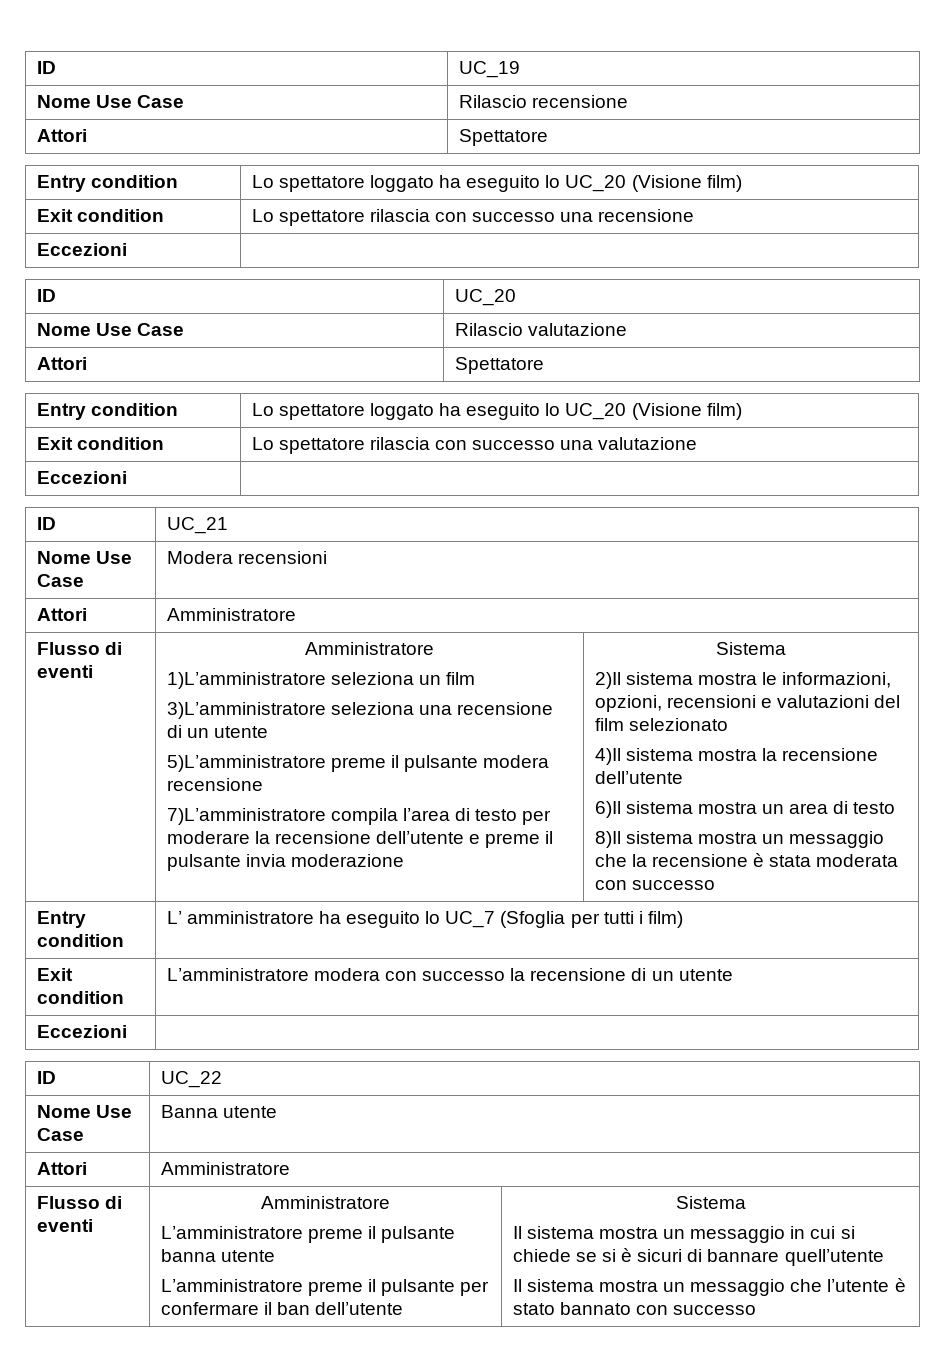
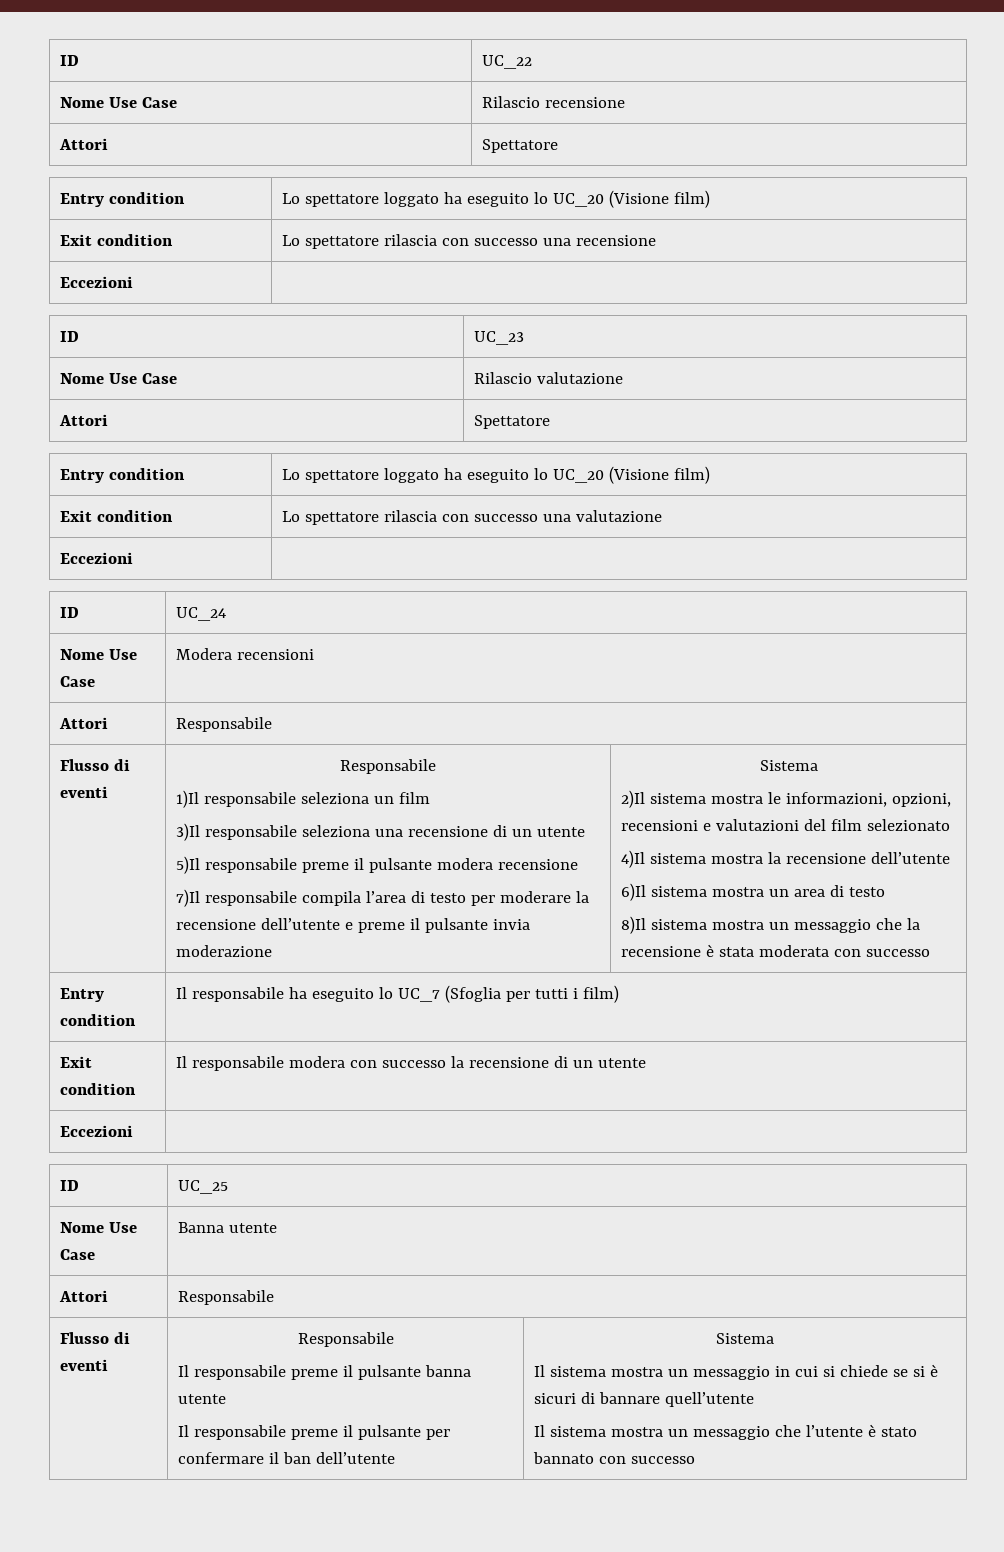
- ID | UC_19
+ ID | UC_22
- ID | UC_20
+ ID | UC_23
- ID | UC_21
+ ID | UC_24
  Nome Use Case | Modera recensioni
- Attori | Amministratore
- Flusso di eventi | Amministratore
- 1)L’amministratore seleziona un film
+ Attori | Responsabile
+ Flusso di eventi | Responsabile
+ 1)Il responsabile seleziona un film
- 3)L’amministratore seleziona una recensione di un utente
+ 3)Il responsabile seleziona una recensione di un utente
- 5)L’amministratore preme il pulsante modera recensione
+ 5)Il responsabile preme il pulsante modera recensione
- 7)L’amministratore compila l’area di testo per moderare la recensione dell’utente e preme il pulsante invia moderazione
+ 7)Il responsabile compila l’area di testo per moderare la recensione dell’utente e preme il pulsante invia moderazione
- Entry condition | L’ amministratore ha eseguito lo UC_7 (Sfoglia per tutti i film)
+ Entry condition | Il responsabile ha eseguito lo UC_7 (Sfoglia per tutti i film)
- Exit condition | L’amministratore modera con successo la recensione di un utente
+ Exit condition | Il responsabile modera con successo la recensione di un utente
- ID | UC_22
+ ID | UC_25
  Nome Use Case | Banna utente
- Attori | Amministratore
- Flusso di eventi | Amministratore
- L’amministratore preme il pulsante banna utente
+ Attori | Responsabile
+ Flusso di eventi | Responsabile
+ Il responsabile preme il pulsante banna utente
- L’amministratore preme il pulsante per confermare il ban dell’utente
+ Il responsabile preme il pulsante per confermare il ban dell’utente

